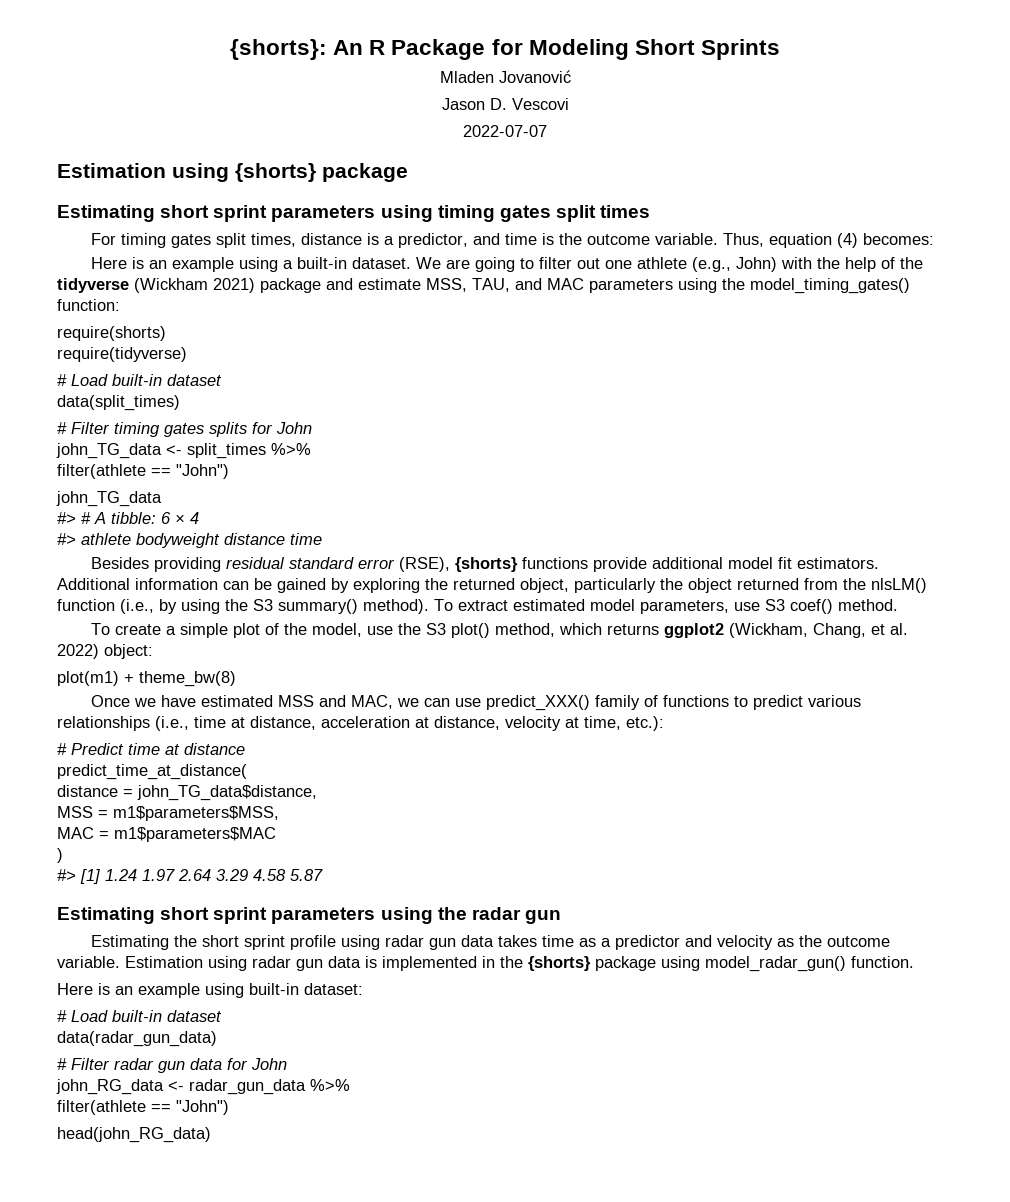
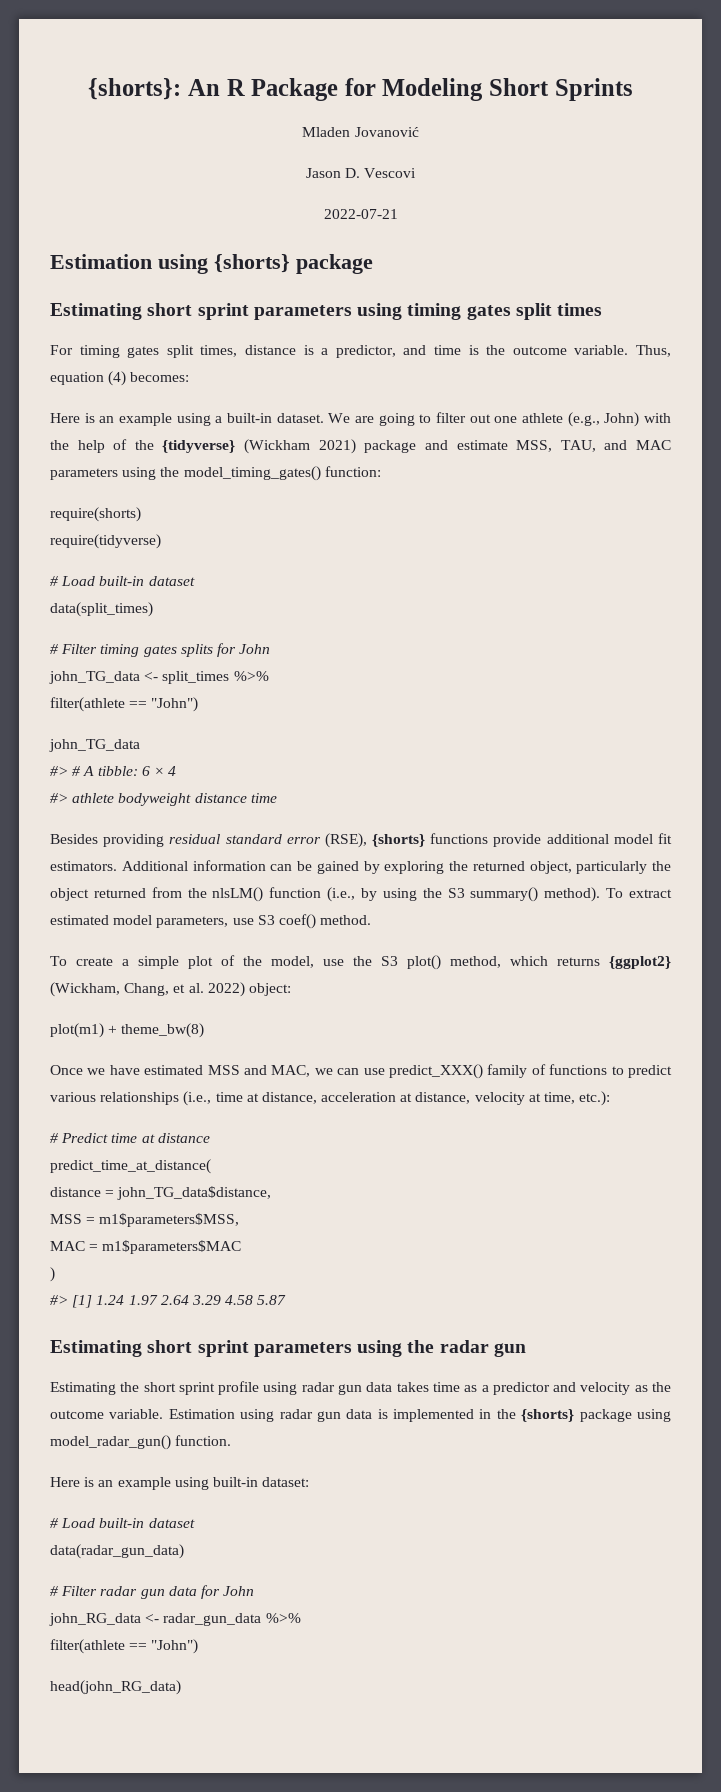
- 2022-07-07
+ 2022-07-21
- We are going to filter out one athlete (e.g., John) with the help of the tidyverse (Wickham 2021) package and estimate MSS, TAU, and MAC parameters using the model_timing_gates() function:
+ We are going to filter out one athlete (e.g., John) with the help of the {tidyverse} (Wickham 2021) package and estimate MSS, TAU, and MAC parameters using the model_timing_gates() function:
- To create a simple plot of the model, use the S3 plot() method, which returns ggplot2 (Wickham, Chang, et al. 2022) object:
+ To create a simple plot of the model, use the S3 plot() method, which returns {ggplot2} (Wickham, Chang, et al. 2022) object:

